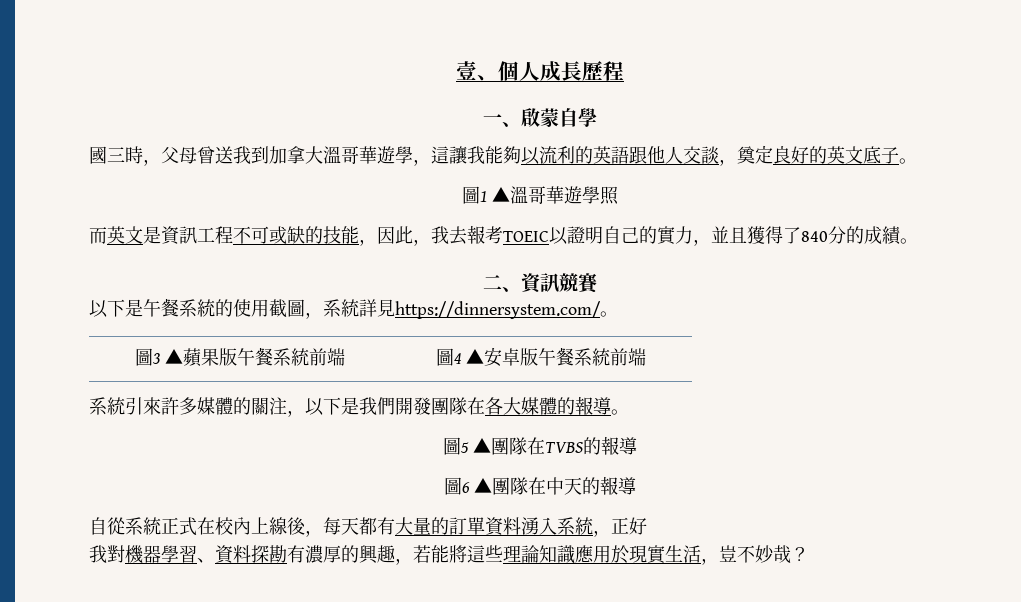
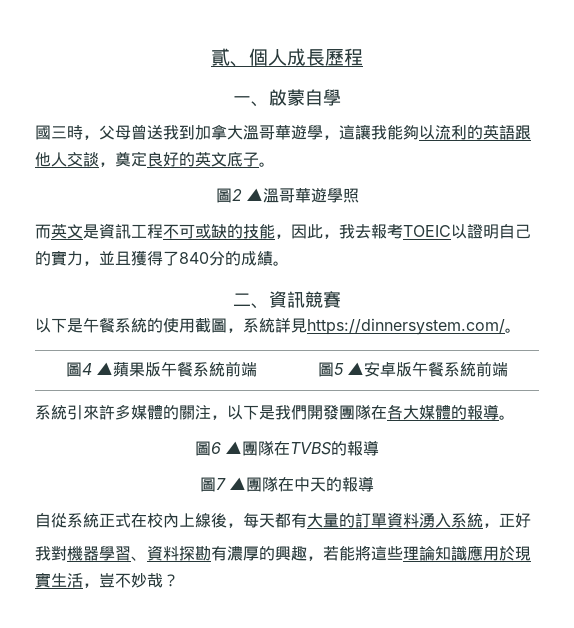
- 壹、個人成長歷程
+ 貳、個人成長歷程
- 圖1 ▲溫哥華遊學照
+ 圖2 ▲溫哥華遊學照
- 圖3 ▲蘋果版午餐系統前端 | 圖4 ▲安卓版午餐系統前端
+ 圖4 ▲蘋果版午餐系統前端 | 圖5 ▲安卓版午餐系統前端
- 圖5 ▲團隊在TVBS的報導
+ 圖6 ▲團隊在TVBS的報導
- 圖6 ▲團隊在中天的報導
+ 圖7 ▲團隊在中天的報導

